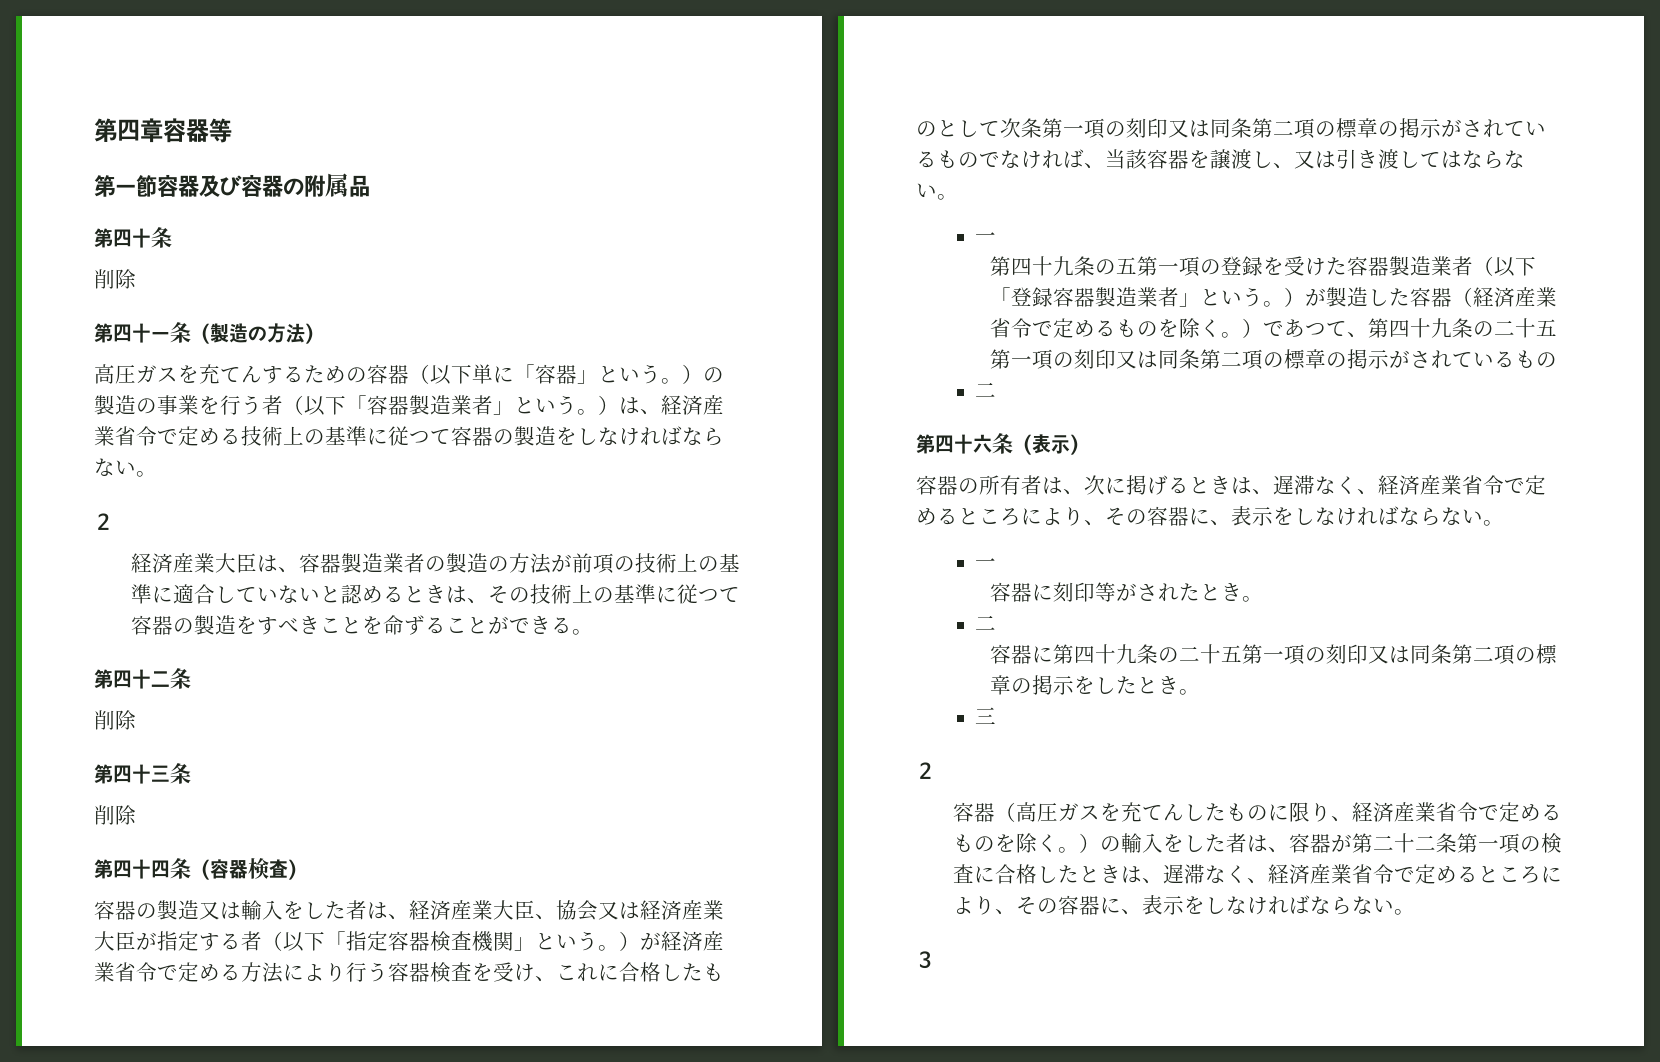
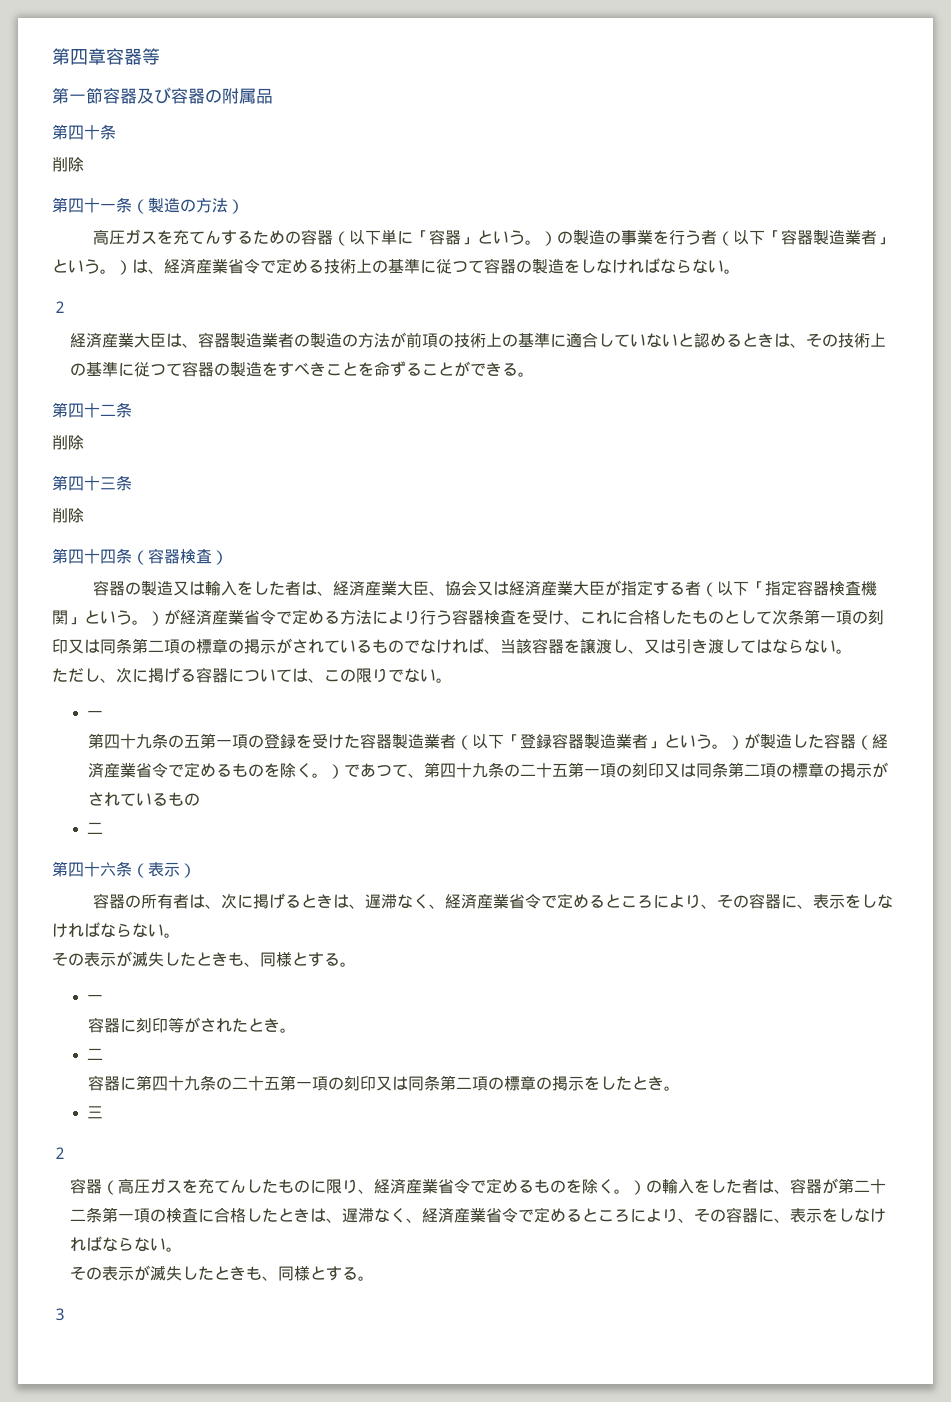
+ ただし、次に掲げる容器については、この限りでない。
  容器の所有者は、次に掲げるときは、遅滞なく、経済産業省令で定めるところにより、その容器に、表示をしなければならない。
+ その表示が滅失したときも、同様とする。
  容器（高圧ガスを充てんしたものに限り、経済産業省令で定めるものを除く。）の輸入をした者は、容器が第二十二条第一項の検査に合格したときは、遅滞なく、経済産業省令で定めるところにより、その容器に、表示をしなければならない。
+ その表示が滅失したときも、同様とする。

